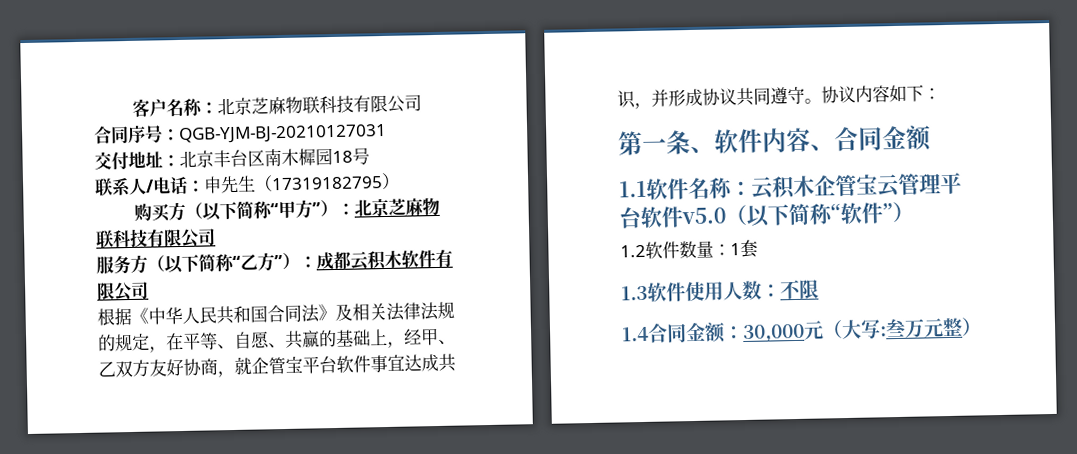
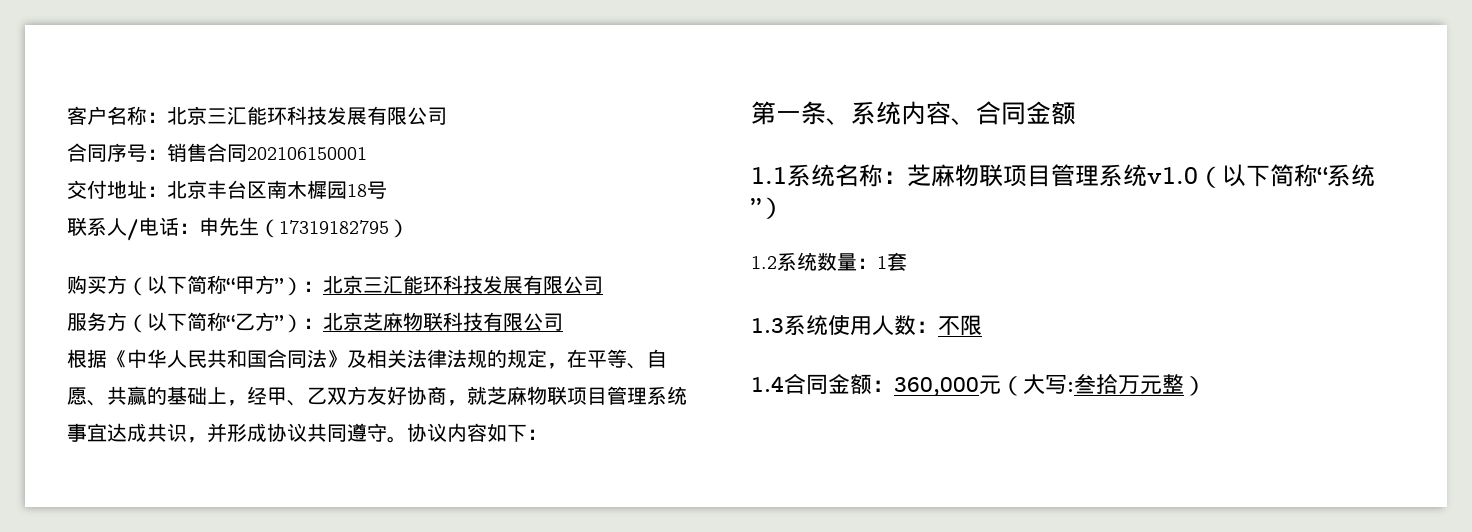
- 客户名称：北京芝麻物联科技有限公司
+ 客户名称：北京三汇能环科技发展有限公司
- 合同序号：QGB-YJM-BJ-20210127031
+ 合同序号：销售合同202106150001
- 购买方（以下简称“甲方”）：北京芝麻物联科技有限公司
+ 购买方（以下简称“甲方”）：北京三汇能环科技发展有限公司
- 服务方（以下简称“乙方”）：成都云积木软件有限公司
+ 服务方（以下简称“乙方”）：北京芝麻物联科技有限公司
- 根据《中华人民共和国合同法》及相关法律法规的规定，在平等、自愿、共赢的基础上，经甲、乙双方友好协商，就企管宝平台软件事宜达成共识，并形成协议共同遵守。
+ 根据《中华人民共和国合同法》及相关法律法规的规定，在平等、自愿、共赢的基础上，经甲、乙双方友好协商，就芝麻物联项目管理系统事宜达成共识，并形成协议共同遵守。
- 第一条、软件内容、合同金额
+ 第一条、系统内容、合同金额
- 1.1软件名称：云积木企管宝云管理平台软件v5.0（以下简称“软件”）
+ 1.1系统名称：芝麻物联项目管理系统v1.0（以下简称“系统”）
- 1.2软件数量：1套
+ 1.2系统数量：1套
- 1.3软件使用人数：不限
+ 1.3系统使用人数：不限
- 1.4合同金额：30,000元（大写:叁万元整）
+ 1.4合同金额：360,000元（大写:叁拾万元整）

